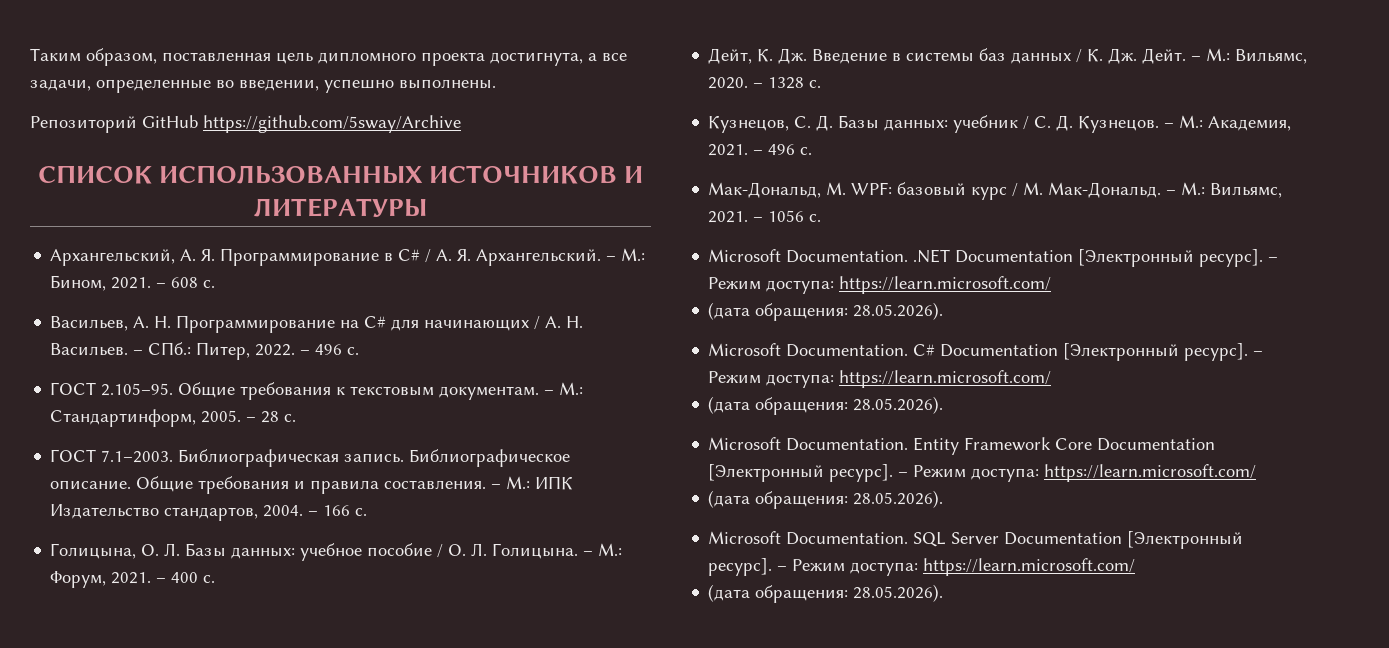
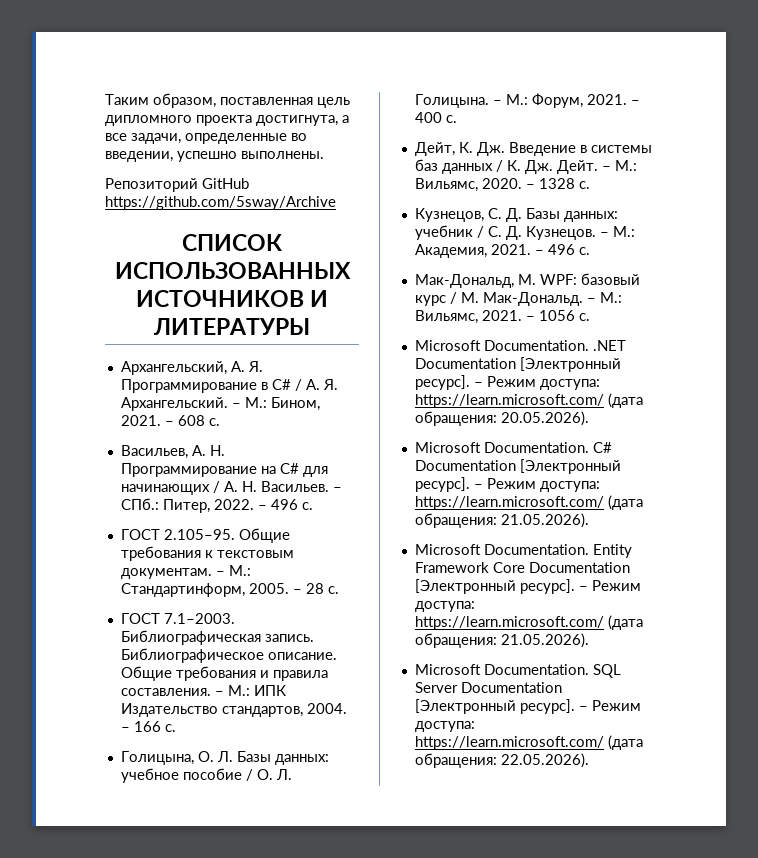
- Microsoft Documentation. .NET Documentation [Электронный ресурс]. – Режим доступа: https://learn.microsoft.com/
- (дата обращения: 28.05.2026).
+ Microsoft Documentation. .NET Documentation [Электронный ресурс]. – Режим доступа: https://learn.microsoft.com/ (дата обращения: 20.05.2026).
- C# Documentation [Электронный ресурс]. – Режим доступа: https://learn.microsoft.com/
- (дата обращения: 28.05.2026).
+ C# Documentation [Электронный ресурс]. – Режим доступа: https://learn.microsoft.com/ (дата обращения: 21.05.2026).
- Entity Framework Core Documentation [Электронный ресурс]. – Режим доступа: https://learn.microsoft.com/
- (дата обращения: 28.05.2026).
+ Entity Framework Core Documentation [Электронный ресурс]. – Режим доступа: https://learn.microsoft.com/ (дата обращения: 21.05.2026).
- SQL Server Documentation [Электронный ресурс]. – Режим доступа: https://learn.microsoft.com/
- (дата обращения: 28.05.2026).
+ SQL Server Documentation [Электронный ресурс]. – Режим доступа: https://learn.microsoft.com/ (дата обращения: 22.05.2026).

